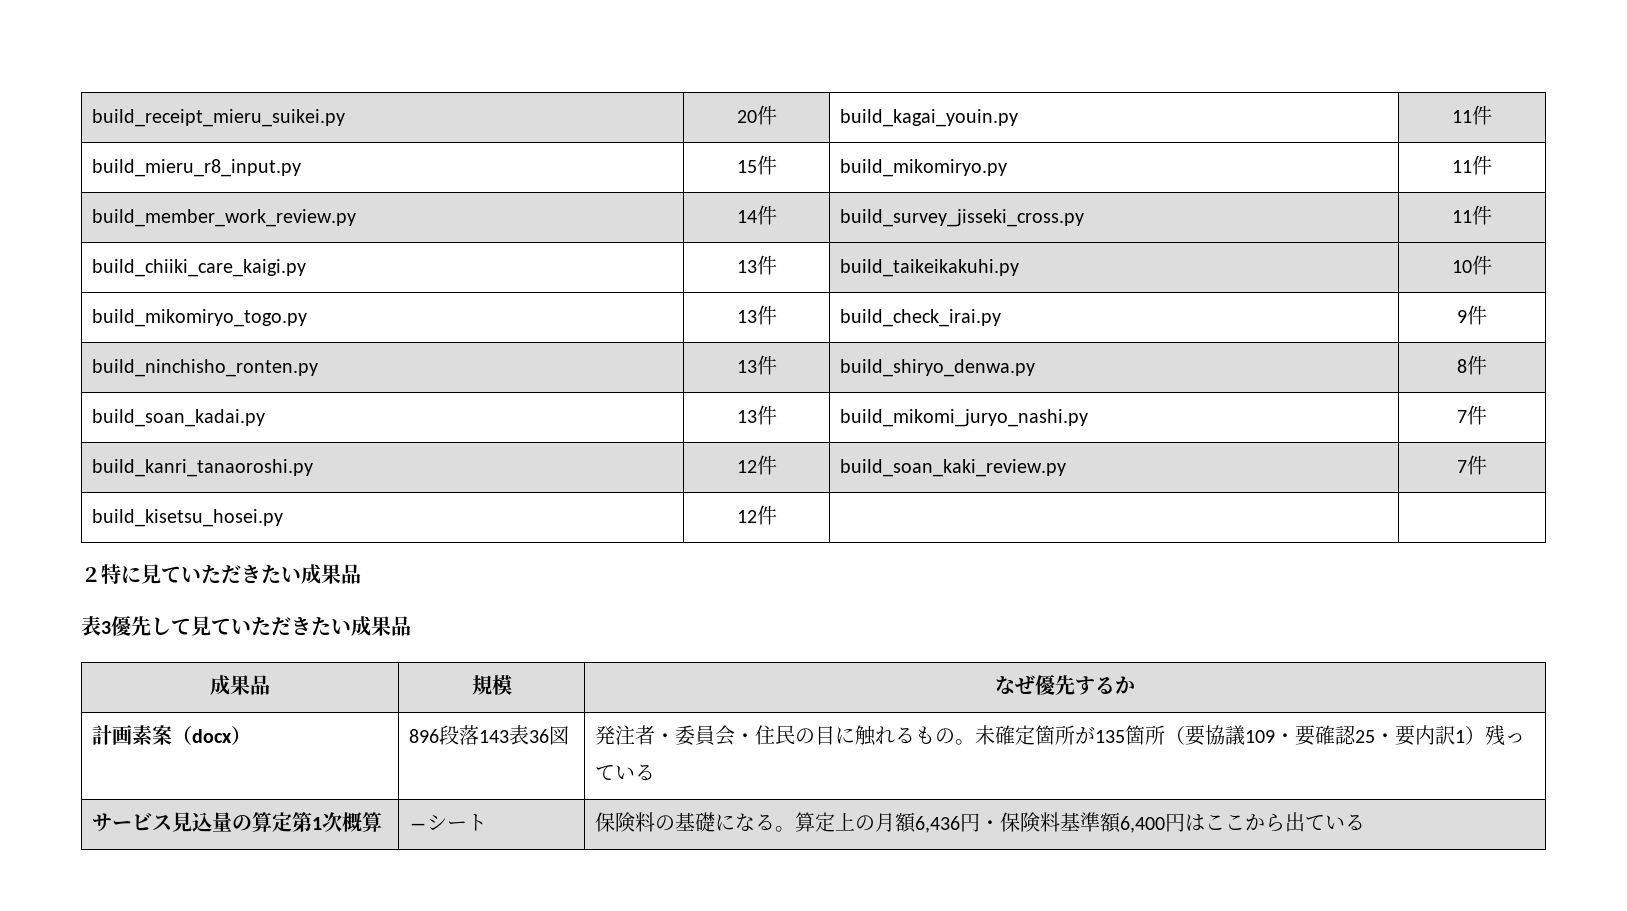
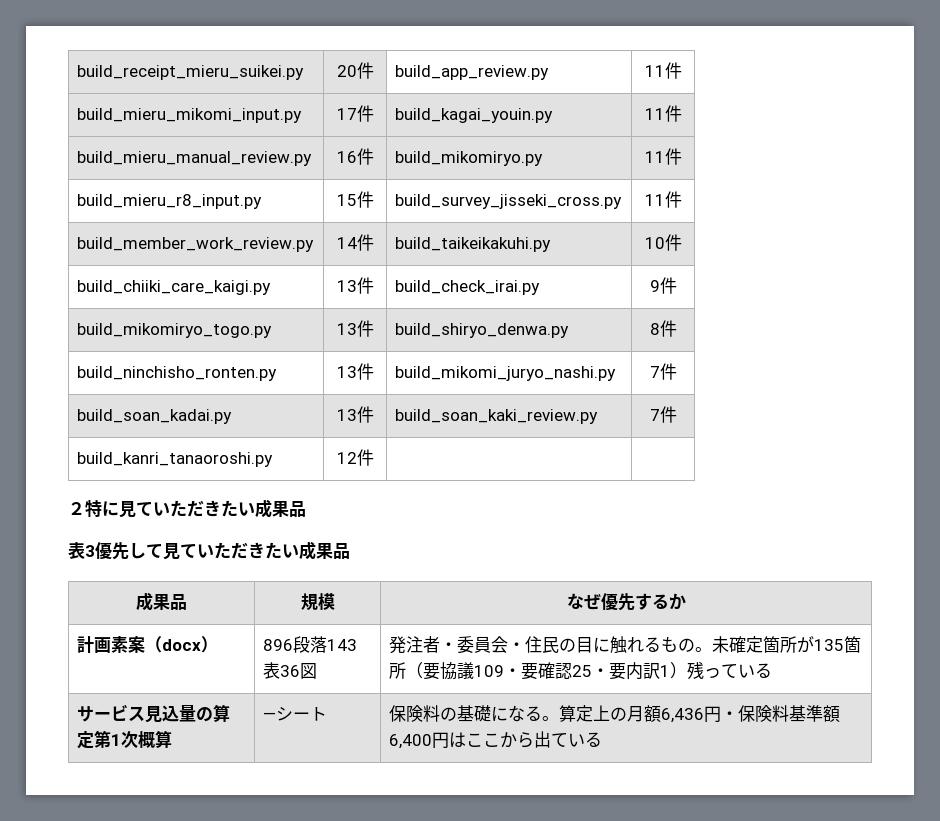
- build_receipt_mieru_suikei.py | 20件 | build_kagai_youin.py | 11件
+ build_receipt_mieru_suikei.py | 20件 | build_app_review.py | 11件
+ build_mieru_mikomi_input.py | 17件 | build_kagai_youin.py | 11件
+ build_mieru_manual_review.py | 16件 | build_mikomiryo.py | 11件
- build_mieru_r8_input.py | 15件 | build_mikomiryo.py | 11件
+ build_mieru_r8_input.py | 15件 | build_survey_jisseki_cross.py | 11件
- build_member_work_review.py | 14件 | build_survey_jisseki_cross.py | 11件
- build_chiiki_care_kaigi.py | 13件 | build_taikeikakuhi.py | 10件
+ build_member_work_review.py | 14件 | build_taikeikakuhi.py | 10件
- build_mikomiryo_togo.py | 13件 | build_check_irai.py | 9件
+ build_chiiki_care_kaigi.py | 13件 | build_check_irai.py | 9件
- build_ninchisho_ronten.py | 13件 | build_shiryo_denwa.py | 8件
+ build_mikomiryo_togo.py | 13件 | build_shiryo_denwa.py | 8件
- build_soan_kadai.py | 13件 | build_mikomi_juryo_nashi.py | 7件
+ build_ninchisho_ronten.py | 13件 | build_mikomi_juryo_nashi.py | 7件
- build_kanri_tanaoroshi.py | 12件 | build_soan_kaki_review.py | 7件
+ build_soan_kadai.py | 13件 | build_soan_kaki_review.py | 7件
- build_kisetsu_hosei.py | 12件 | |
+ build_kanri_tanaoroshi.py | 12件 | |

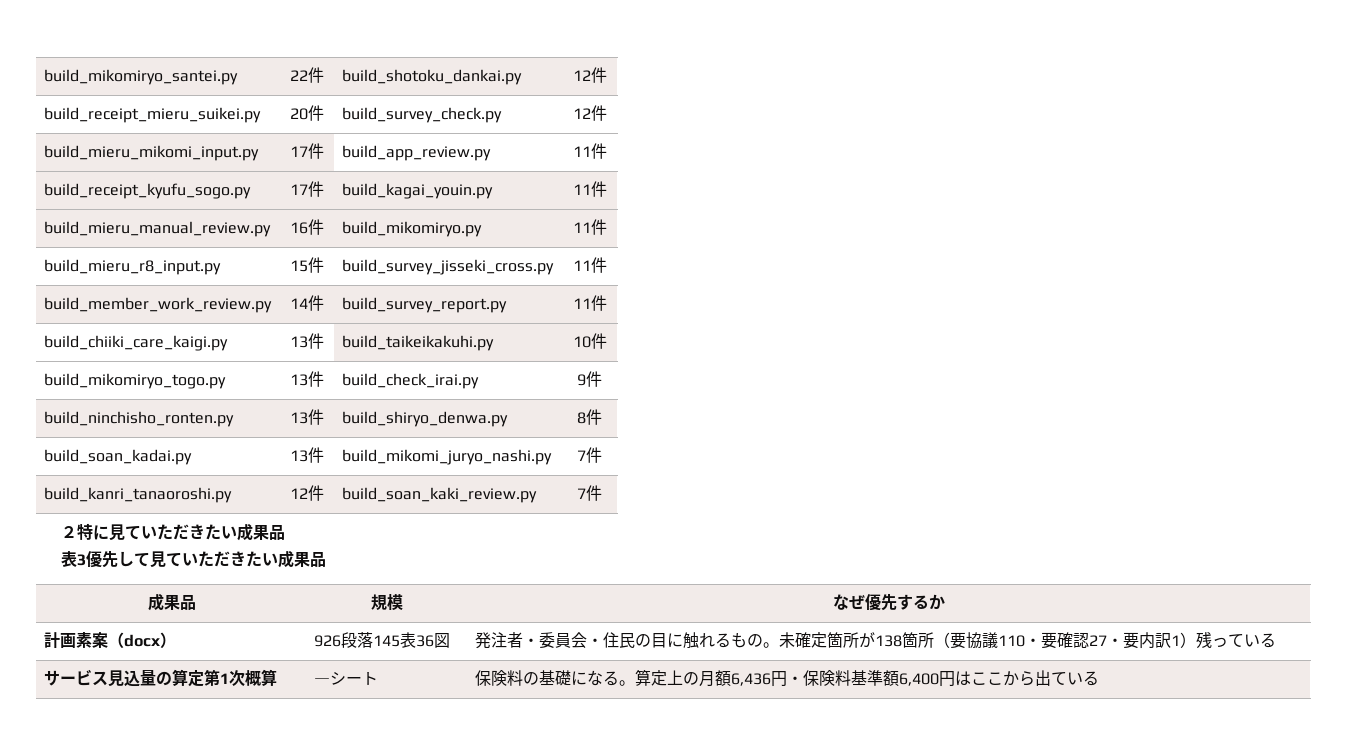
- build_receipt_mieru_suikei.py | 20件 | build_app_review.py | 11件
+ build_mikomiryo_santei.py | 22件 | build_shotoku_dankai.py | 12件
+ build_receipt_mieru_suikei.py | 20件 | build_survey_check.py | 12件
+ build_mieru_mikomi_input.py | 17件 | build_app_review.py | 11件
- build_mieru_mikomi_input.py | 17件 | build_kagai_youin.py | 11件
+ build_receipt_kyufu_sogo.py | 17件 | build_kagai_youin.py | 11件
- build_member_work_review.py | 14件 | build_taikeikakuhi.py | 10件
+ build_member_work_review.py | 14件 | build_survey_report.py | 11件
+ build_chiiki_care_kaigi.py | 13件 | build_taikeikakuhi.py | 10件
- build_chiiki_care_kaigi.py | 13件 | build_check_irai.py | 9件
+ build_mikomiryo_togo.py | 13件 | build_check_irai.py | 9件
- build_mikomiryo_togo.py | 13件 | build_shiryo_denwa.py | 8件
+ build_ninchisho_ronten.py | 13件 | build_shiryo_denwa.py | 8件
- build_ninchisho_ronten.py | 13件 | build_mikomi_juryo_nashi.py | 7件
+ build_soan_kadai.py | 13件 | build_mikomi_juryo_nashi.py | 7件
- build_soan_kadai.py | 13件 | build_soan_kaki_review.py | 7件
+ build_kanri_tanaoroshi.py | 12件 | build_soan_kaki_review.py | 7件
- build_kanri_tanaoroshi.py | 12件 | |
- 計画素案（docx） | 896段落143表36図 | 発注者・委員会・住民の目に触れるもの。未確定箇所が135箇所（要協議109・要確認25・要内訳1）残っている
+ 計画素案（docx） | 926段落145表36図 | 発注者・委員会・住民の目に触れるもの。未確定箇所が138箇所（要協議110・要確認27・要内訳1）残っている

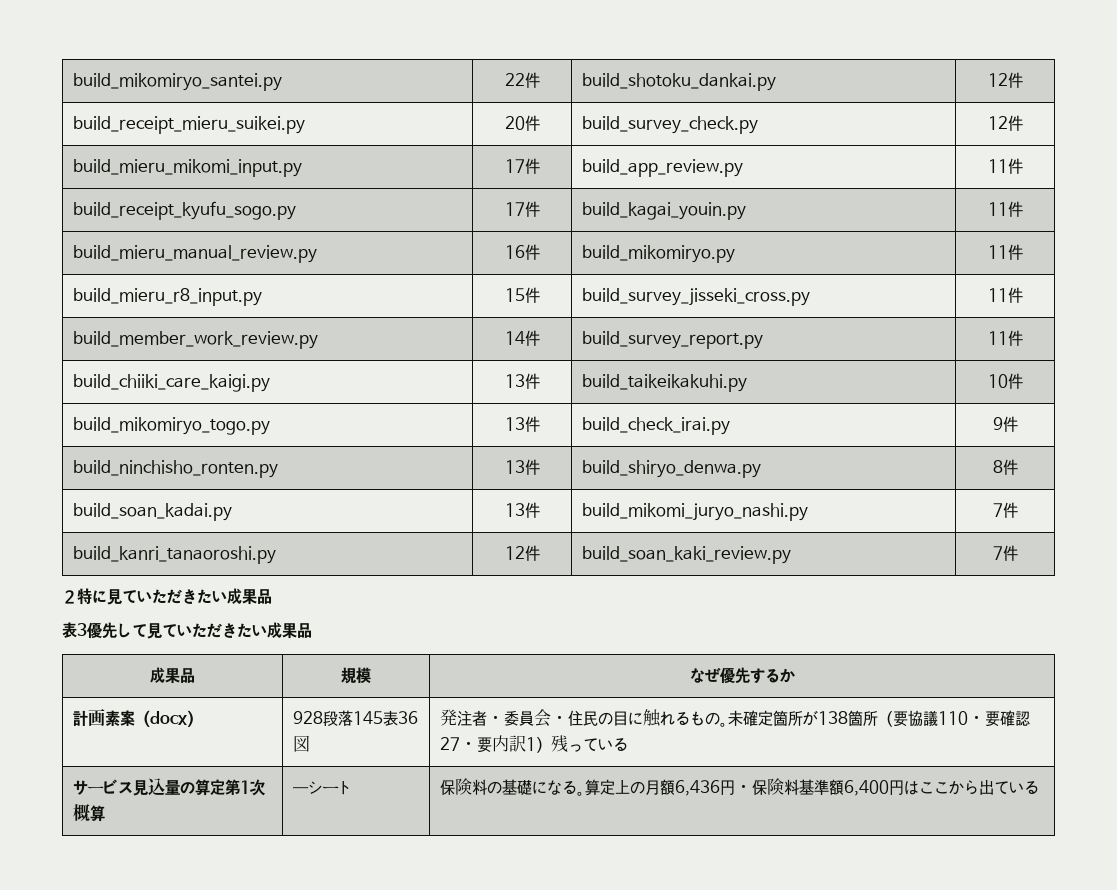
- 計画素案（docx） | 926段落145表36図 | 発注者・委員会・住民の目に触れるもの。未確定箇所が138箇所（要協議110・要確認27・要内訳1）残っている
+ 計画素案（docx） | 928段落145表36図 | 発注者・委員会・住民の目に触れるもの。未確定箇所が138箇所（要協議110・要確認27・要内訳1）残っている

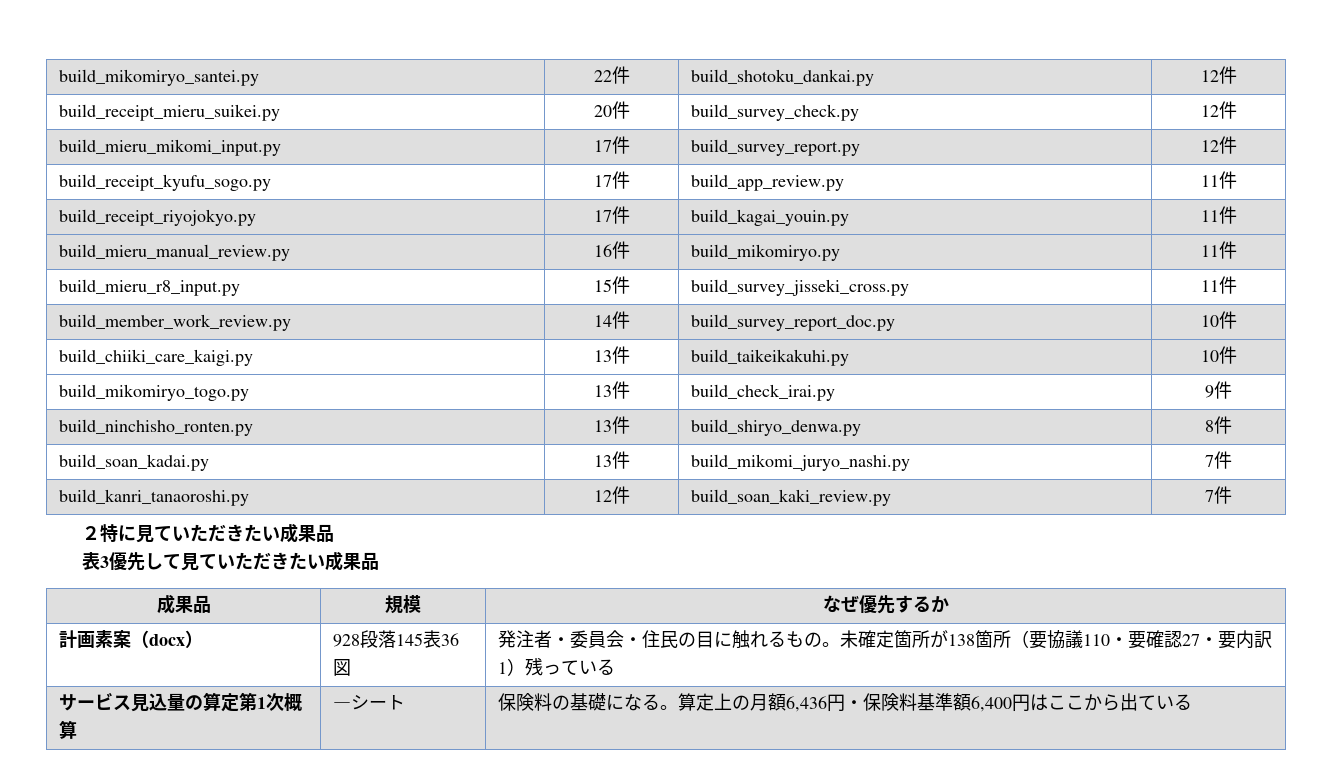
- build_mieru_mikomi_input.py | 17件 | build_app_review.py | 11件
+ build_mieru_mikomi_input.py | 17件 | build_survey_report.py | 12件
+ build_receipt_kyufu_sogo.py | 17件 | build_app_review.py | 11件
- build_receipt_kyufu_sogo.py | 17件 | build_kagai_youin.py | 11件
+ build_receipt_riyojokyo.py | 17件 | build_kagai_youin.py | 11件
- build_member_work_review.py | 14件 | build_survey_report.py | 11件
+ build_member_work_review.py | 14件 | build_survey_report_doc.py | 10件

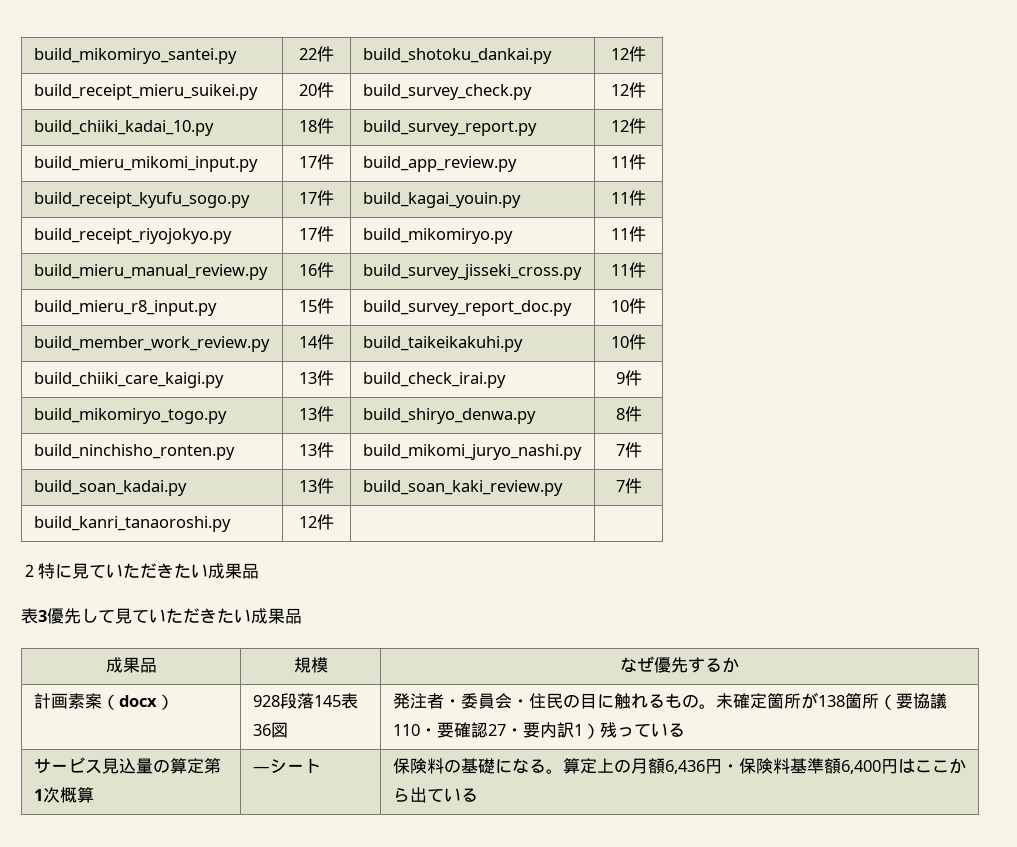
- build_mieru_mikomi_input.py | 17件 | build_survey_report.py | 12件
+ build_chiiki_kadai_10.py | 18件 | build_survey_report.py | 12件
- build_receipt_kyufu_sogo.py | 17件 | build_app_review.py | 11件
+ build_mieru_mikomi_input.py | 17件 | build_app_review.py | 11件
- build_receipt_riyojokyo.py | 17件 | build_kagai_youin.py | 11件
+ build_receipt_kyufu_sogo.py | 17件 | build_kagai_youin.py | 11件
+ build_receipt_riyojokyo.py | 17件 | build_mikomiryo.py | 11件
- build_mieru_manual_review.py | 16件 | build_mikomiryo.py | 11件
+ build_mieru_manual_review.py | 16件 | build_survey_jisseki_cross.py | 11件
- build_mieru_r8_input.py | 15件 | build_survey_jisseki_cross.py | 11件
+ build_mieru_r8_input.py | 15件 | build_survey_report_doc.py | 10件
- build_member_work_review.py | 14件 | build_survey_report_doc.py | 10件
+ build_member_work_review.py | 14件 | build_taikeikakuhi.py | 10件
- build_chiiki_care_kaigi.py | 13件 | build_taikeikakuhi.py | 10件
- build_mikomiryo_togo.py | 13件 | build_check_irai.py | 9件
+ build_chiiki_care_kaigi.py | 13件 | build_check_irai.py | 9件
- build_ninchisho_ronten.py | 13件 | build_shiryo_denwa.py | 8件
+ build_mikomiryo_togo.py | 13件 | build_shiryo_denwa.py | 8件
- build_soan_kadai.py | 13件 | build_mikomi_juryo_nashi.py | 7件
+ build_ninchisho_ronten.py | 13件 | build_mikomi_juryo_nashi.py | 7件
- build_kanri_tanaoroshi.py | 12件 | build_soan_kaki_review.py | 7件
+ build_soan_kadai.py | 13件 | build_soan_kaki_review.py | 7件
+ build_kanri_tanaoroshi.py | 12件 | |

